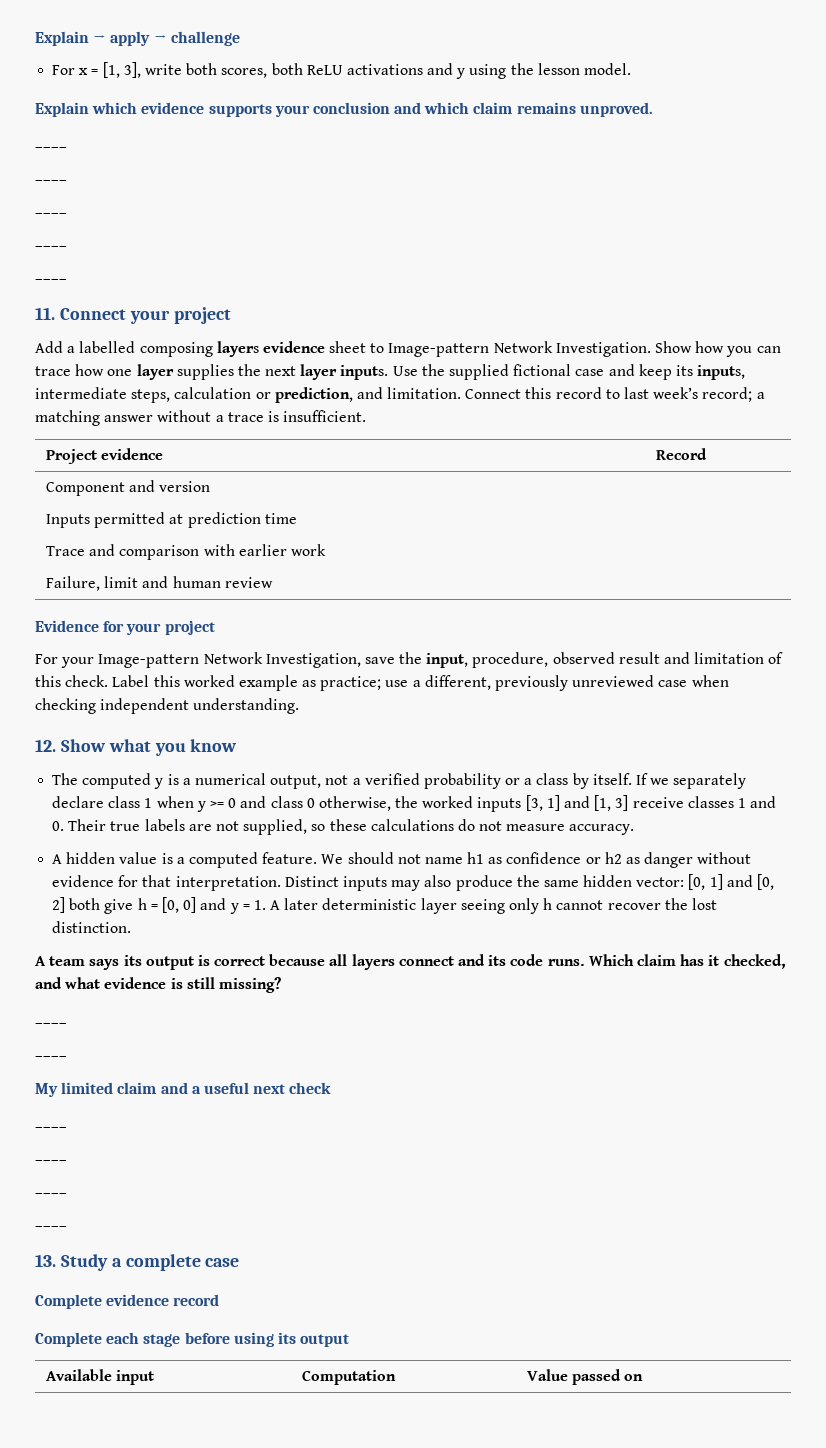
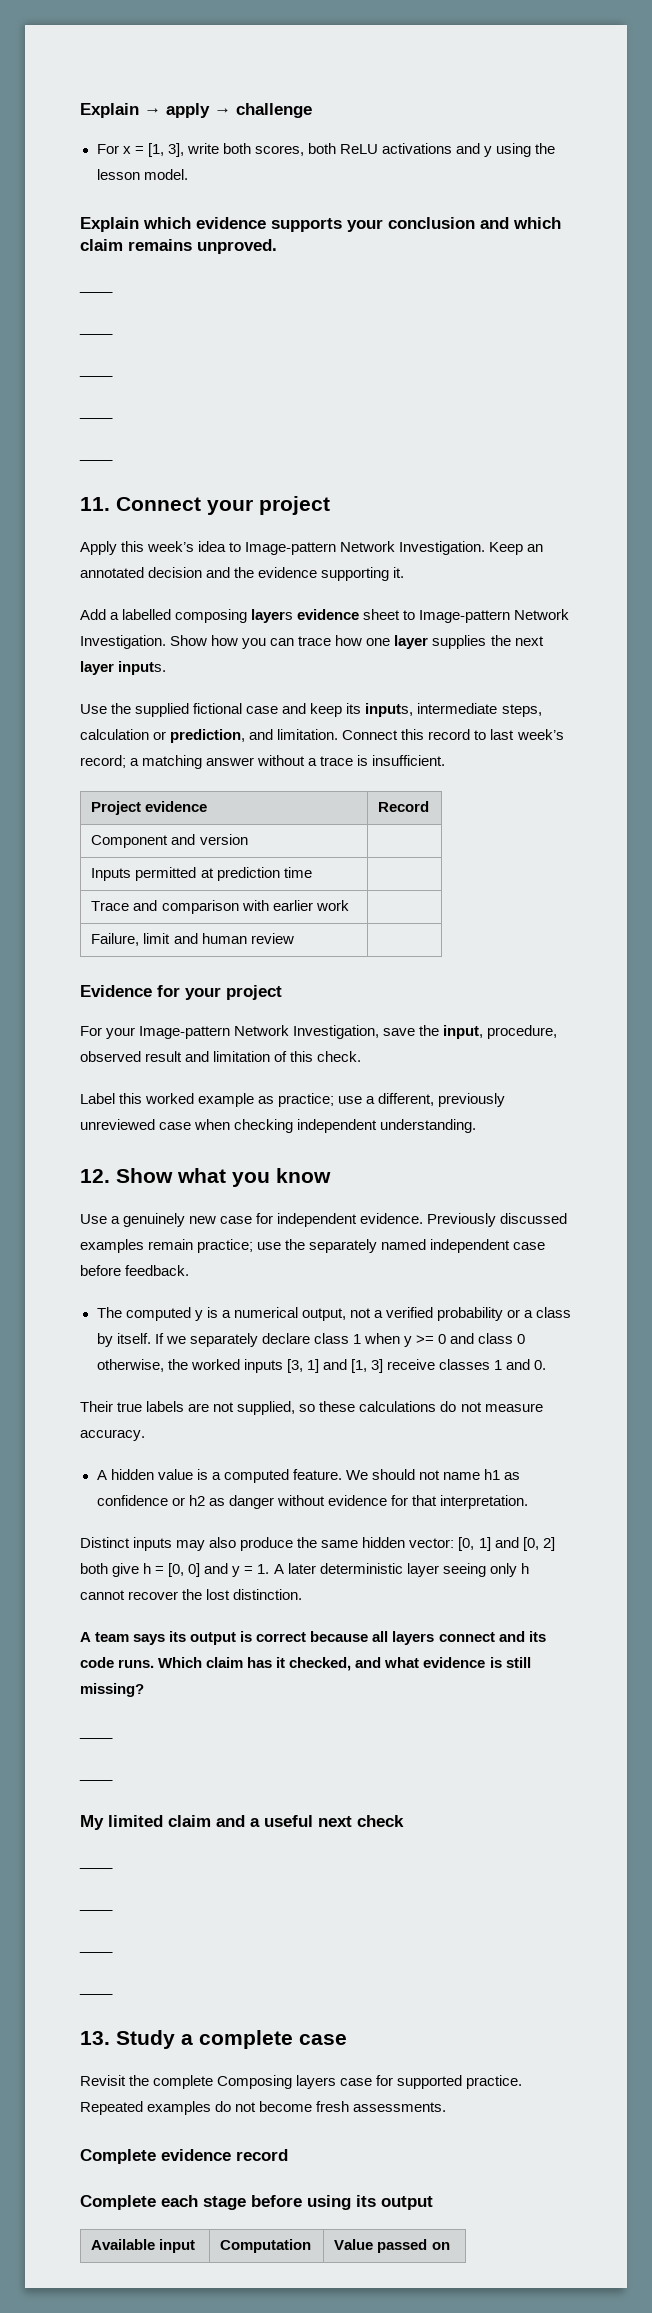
+ Apply this week’s idea to Image-pattern Network Investigation. Keep an annotated decision and the evidence supporting it.
- Show how you can trace how one layer supplies the next layer inputs. Use the supplied fictional case and keep its inputs, intermediate steps, calculation or prediction, and limitation.
+ Show how you can trace how one layer supplies the next layer inputs.
+ Use the supplied fictional case and keep its inputs, intermediate steps, calculation or prediction, and limitation.
- For your Image-pattern Network Investigation, save the input, procedure, observed result and limitation of this check. Label this worked example as practice; use a different, previously unreviewed case when checking independent understanding.
+ For your Image-pattern Network Investigation, save the input, procedure, observed result and limitation of this check.
+ Label this worked example as practice; use a different, previously unreviewed case when checking independent understanding.
+ Use a genuinely new case for independent evidence. Previously discussed examples remain practice; use the separately named independent case before feedback.
- If we separately declare class 1 when y >= 0 and class 0 otherwise, the worked inputs [3, 1] and [1, 3] receive classes 1 and 0. Their true labels are not supplied, so these calculations do not measure accuracy.
+ If we separately declare class 1 when y >= 0 and class 0 otherwise, the worked inputs [3, 1] and [1, 3] receive classes 1 and 0.
+ Their true labels are not supplied, so these calculations do not measure accuracy.
- We should not name h1 as confidence or h2 as danger without evidence for that interpretation. Distinct inputs may also produce the same hidden vector: [0, 1] and [0, 2] both give h = [0, 0] and y = 1. A later deterministic layer seeing only h cannot recover the lost distinction.
+ We should not name h1 as confidence or h2 as danger without evidence for that interpretation.
+ Distinct inputs may also produce the same hidden vector: [0, 1] and [0, 2] both give h = [0, 0] and y = 1. A later deterministic layer seeing only h cannot recover the lost distinction.
+ Revisit the complete Composing layers case for supported practice. Repeated examples do not become fresh assessments.

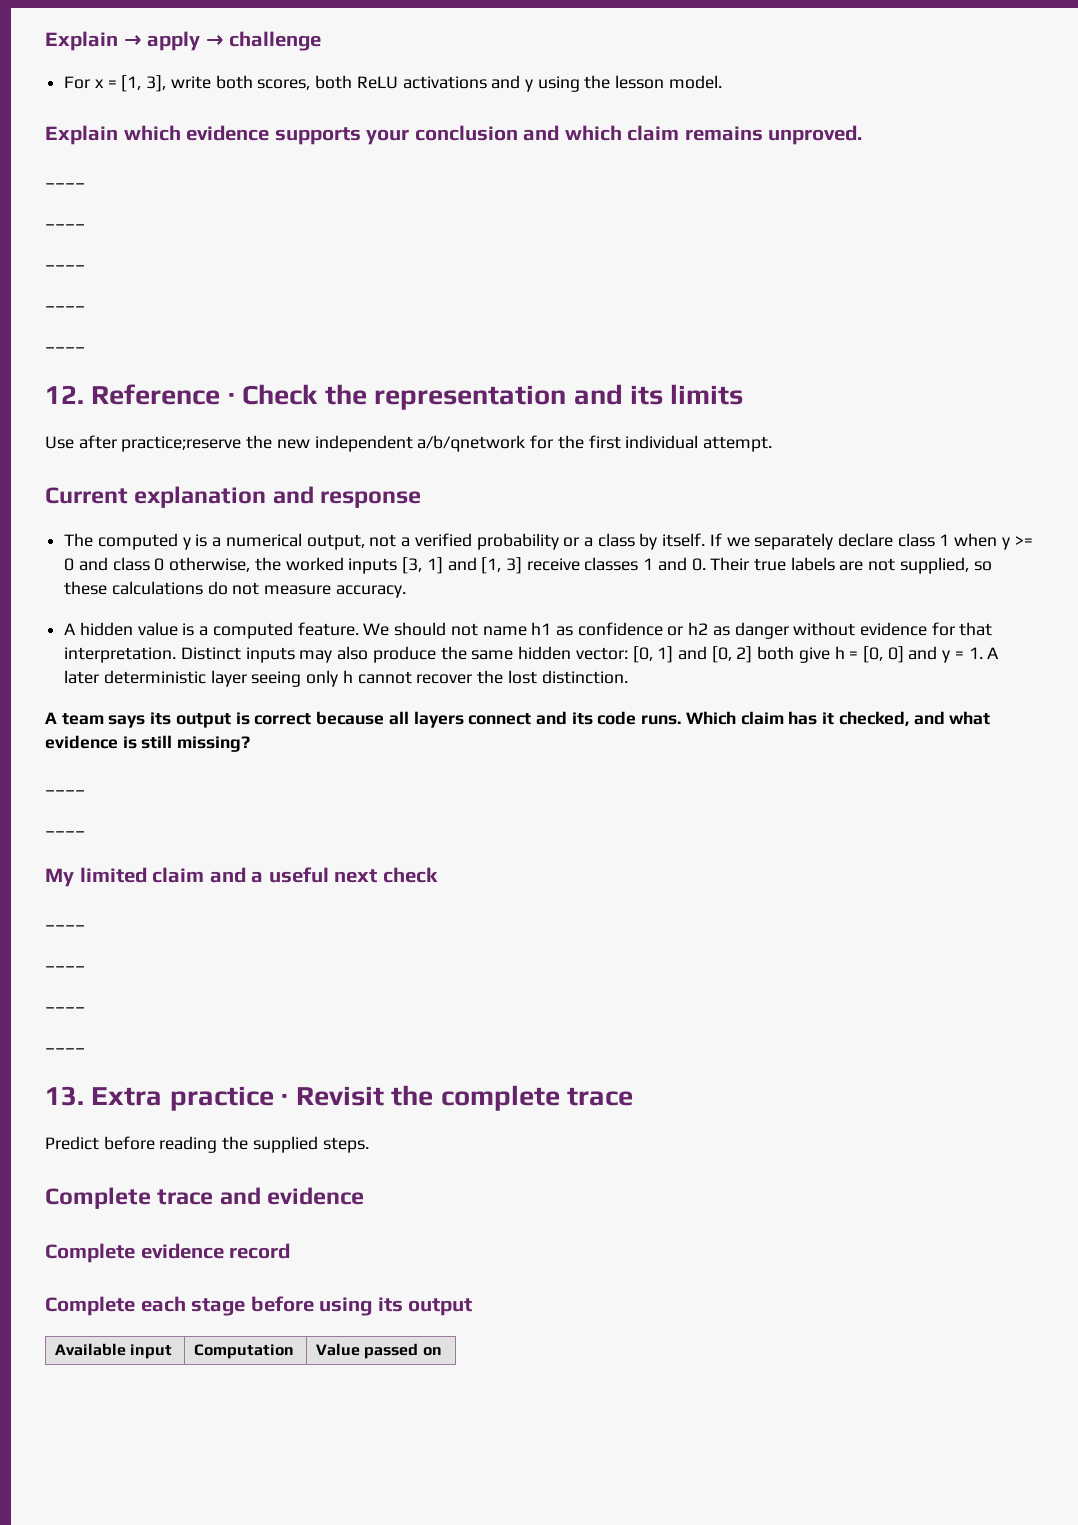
- 11. Connect your project
- Apply this week’s idea to Image-pattern Network Investigation. Keep an annotated decision and the evidence supporting it.
- Add a labelled composing layers evidence sheet to Image-pattern Network Investigation. Show how you can trace how one layer supplies the next layer inputs.
- Use the supplied fictional case and keep its inputs, intermediate steps, calculation or prediction, and limitation. Connect this record to last week’s record; a matching answer without a trace is insufficient.
- Project evidence | Record
- Component and version |
- Inputs permitted at prediction time |
- Trace and comparison with earlier work |
- Failure, limit and human review |
- Evidence for your project
- For your Image-pattern Network Investigation, save the input, procedure, observed result and limitation of this check.
- Label this worked example as practice; use a different, previously unreviewed case when checking independent understanding.
- 12. Show what you know
- Use a genuinely new case for independent evidence. Previously discussed examples remain practice; use the separately named independent case before feedback.
+ 12. Reference · Check the representation and its limits
+ Use after practice;reserve the new independent a/b/qnetwork for the first individual attempt.
+ Current explanation and response
- If we separately declare class 1 when y >= 0 and class 0 otherwise, the worked inputs [3, 1] and [1, 3] receive classes 1 and 0.
- Their true labels are not supplied, so these calculations do not measure accuracy.
+ If we separately declare class 1 when y >= 0 and class 0 otherwise, the worked inputs [3, 1] and [1, 3] receive classes 1 and 0. Their true labels are not supplied, so these calculations do not measure accuracy.
- We should not name h1 as confidence or h2 as danger without evidence for that interpretation.
- Distinct inputs may also produce the same hidden vector: [0, 1] and [0, 2] both give h = [0, 0] and y = 1. A later deterministic layer seeing only h cannot recover the lost distinction.
+ We should not name h1 as confidence or h2 as danger without evidence for that interpretation. Distinct inputs may also produce the same hidden vector: [0, 1] and [0, 2] both give h = [0, 0] and y = 1. A later deterministic layer seeing only h cannot recover the lost distinction.
- 13. Study a complete case
- Revisit the complete Composing layers case for supported practice. Repeated examples do not become fresh assessments.
+ 13. Extra practice · Revisit the complete trace
+ Predict before reading the supplied steps.
+ Complete trace and evidence

